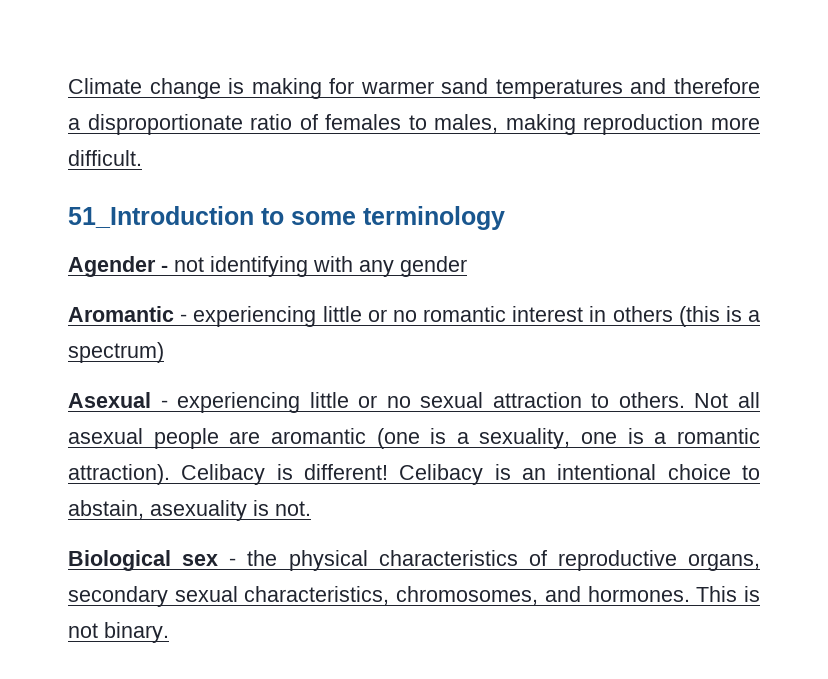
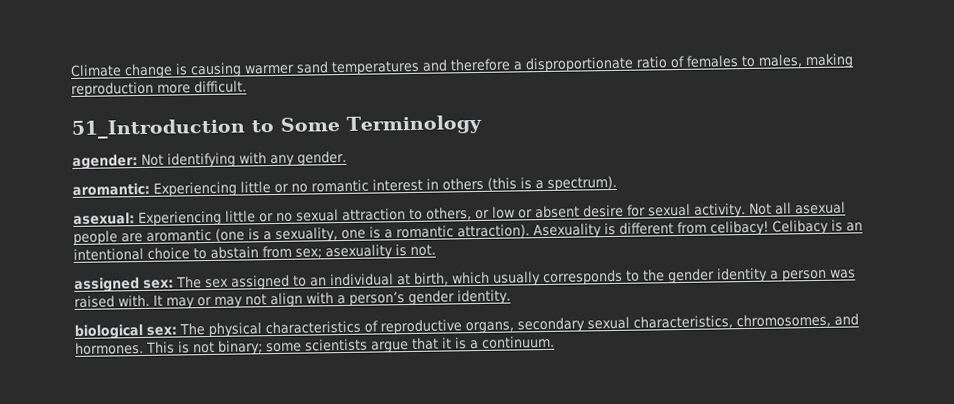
- Climate change is making for warmer sand temperatures and therefore a disproportionate ratio of females to males, making reproduction more difficult.
+ Climate change is causing warmer sand temperatures and therefore a disproportionate ratio of females to males, making reproduction more difficult.
- 51_Introduction to some terminology
- Agender - not identifying with any gender
- Aromantic - experiencing little or no romantic interest in others (this is a spectrum)
- Asexual - experiencing little or no sexual attraction to others.
+ 51_Introduction to Some Terminology
+ agender: Not identifying with any gender.
+ aromantic: Experiencing little or no romantic interest in others (this is a spectrum).
+ asexual: Experiencing little or no sexual attraction to others, or low or absent desire for sexual activity.
- Celibacy is different!
+ Asexuality is different from celibacy!
- Celibacy is an intentional choice to abstain, asexuality is not.
+ Celibacy is an intentional choice to abstain from sex; asexuality is not.
- Biological sex - the physical characteristics of reproductive organs, secondary sexual characteristics, chromosomes, and hormones.
+ assigned sex: The sex assigned to an individual at birth, which usually corresponds to the gender identity a person was raised with. It may or may not align with a person’s gender identity.
+ biological sex: The physical characteristics of reproductive organs, secondary sexual characteristics, chromosomes, and hormones.
- This is not binary.
+ This is not binary; some scientists argue that it is a continuum.

